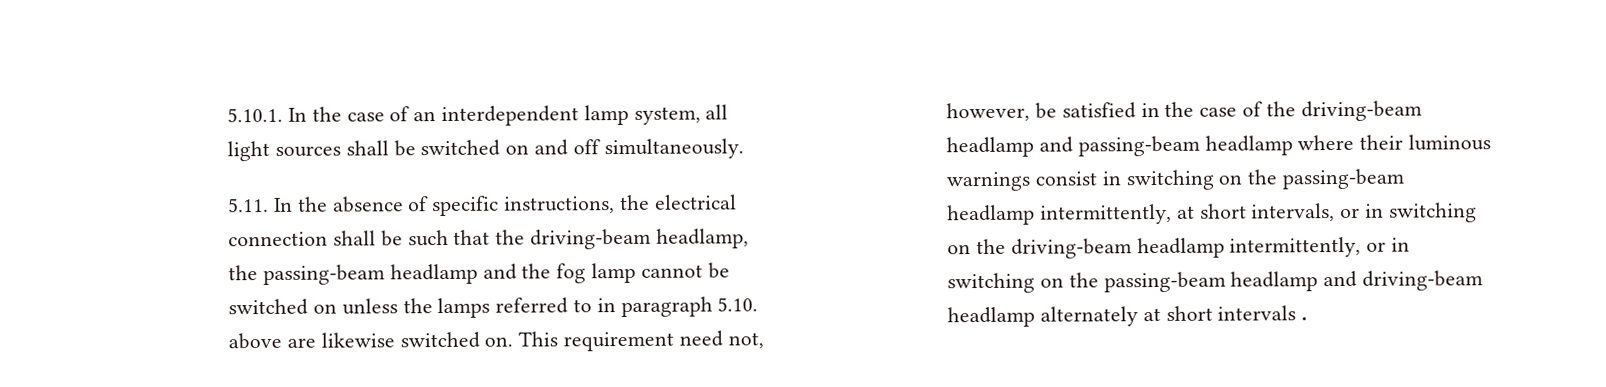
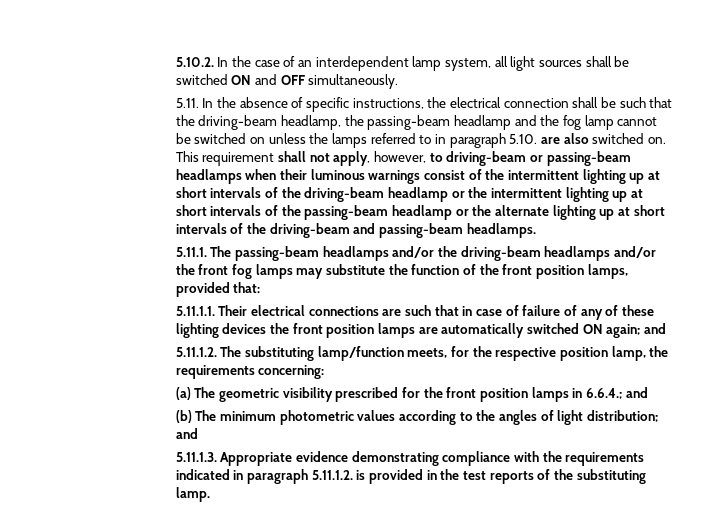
- 5.10.1. In the case of an interdependent lamp system, all light sources shall be switched on and off simultaneously.
+ 5.10.2. In the case of an interdependent lamp system, all light sources shall be switched ON and OFF simultaneously.
- 5.11. In the absence of specific instructions, the electrical connection shall be such that the driving-beam headlamp, the passing-beam headlamp and the fog lamp cannot be switched on unless the lamps referred to in paragraph 5.10. above are likewise switched on.
+ 5.11. In the absence of specific instructions, the electrical connection shall be such that the driving-beam headlamp, the passing-beam headlamp and the fog lamp cannot be switched on unless the lamps referred to in paragraph 5.10. are also switched on.
- This requirement need not, however, be satisfied in the case of the driving-beam headlamp and passing-beam headlamp where their luminous warnings consist in switching on the passing-beam headlamp intermittently, at short intervals, or in switching on the driving-beam headlamp intermittently, or in switching on the passing-beam headlamp and driving-beam headlamp alternately at short intervals .
+ This requirement shall not apply, however, to driving-beam or passing-beam headlamps when their luminous warnings consist of the intermittent lighting up at short intervals of the driving-beam headlamp or the intermittent lighting up at short intervals of the passing-beam headlamp or the alternate lighting up at short intervals of the driving-beam and passing-beam headlamps.
+ 5.11.1. The passing-beam headlamps and/or the driving-beam headlamps and/or the front fog lamps may substitute the function of the front position lamps, provided that:
+ 5.11.1.1. Their electrical connections are such that in case of failure of any of these lighting devices the front position lamps are automatically switched ON again; and
+ 5.11.1.2. The substituting lamp/function meets, for the respective position lamp, the requirements concerning:
+ (a) The geometric visibility prescribed for the front position lamps in 6.6.4.; and
+ (b) The minimum photometric values according to the angles of light distribution; and
+ 5.11.1.3. Appropriate evidence demonstrating compliance with the requirements indicated in paragraph 5.11.1.2. is provided in the test reports of the substituting lamp.

